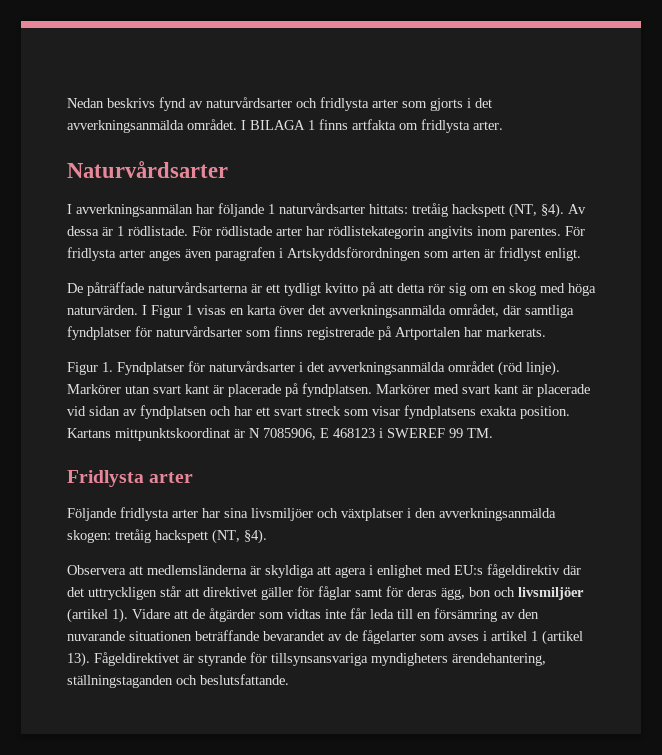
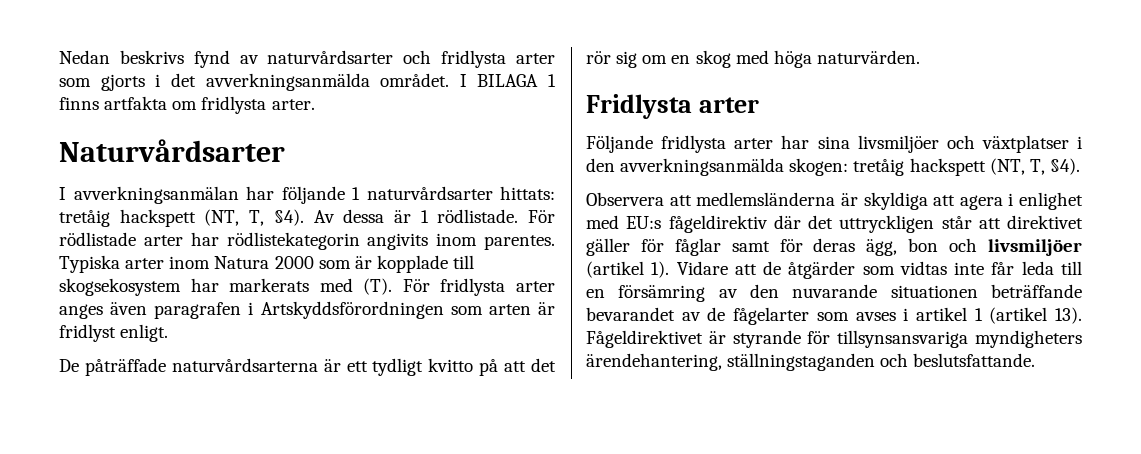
- I avverkningsanmälan har följande 1 naturvårdsarter hittats: tretåig hackspett (NT, §4).
+ I avverkningsanmälan har följande 1 naturvårdsarter hittats: tretåig hackspett (NT, T, §4).
- För fridlysta arter anges även paragrafen i Artskyddsförordningen som arten är fridlyst enligt.
+ Typiska arter inom Natura 2000 som är kopplade till skogsekosystem har markerats med (T). För fridlysta arter anges även paragrafen i Artskyddsförordningen som arten är fridlyst enligt.
- De påträffade naturvårdsarterna är ett tydligt kvitto på att detta rör sig om en skog med höga naturvärden. I Figur 1 visas en karta över det avverkningsanmälda området, där samtliga fyndplatser för naturvårdsarter som finns registrerade på Artportalen har markerats.
- Figur 1. Fyndplatser för naturvårdsarter i det avverkningsanmälda området (röd linje). Markörer utan svart kant är placerade på fyndplatsen. Markörer med svart kant är placerade vid sidan av fyndplatsen och har ett svart streck som visar fyndplatsens exakta position. Kartans mittpunktskoordinat är N 7085906, E 468123 i SWEREF 99 TM.
+ De påträffade naturvårdsarterna är ett tydligt kvitto på att det rör sig om en skog med höga naturvärden.
- Följande fridlysta arter har sina livsmiljöer och växtplatser i den avverkningsanmälda skogen: tretåig hackspett (NT, §4).
+ Följande fridlysta arter har sina livsmiljöer och växtplatser i den avverkningsanmälda skogen: tretåig hackspett (NT, T, §4).

